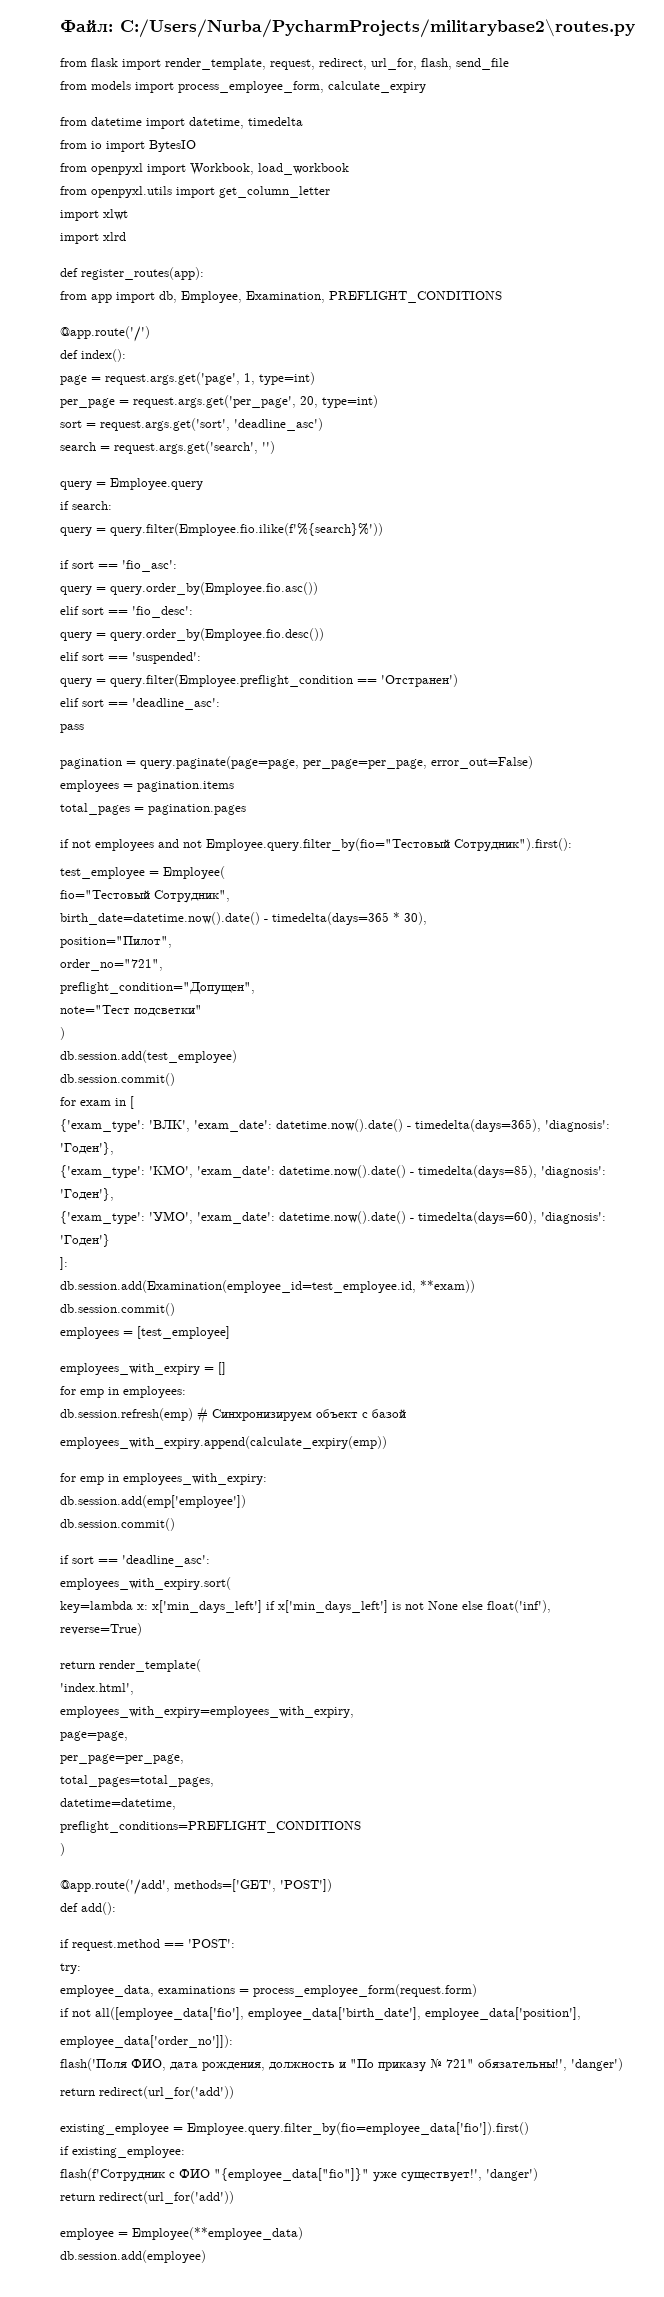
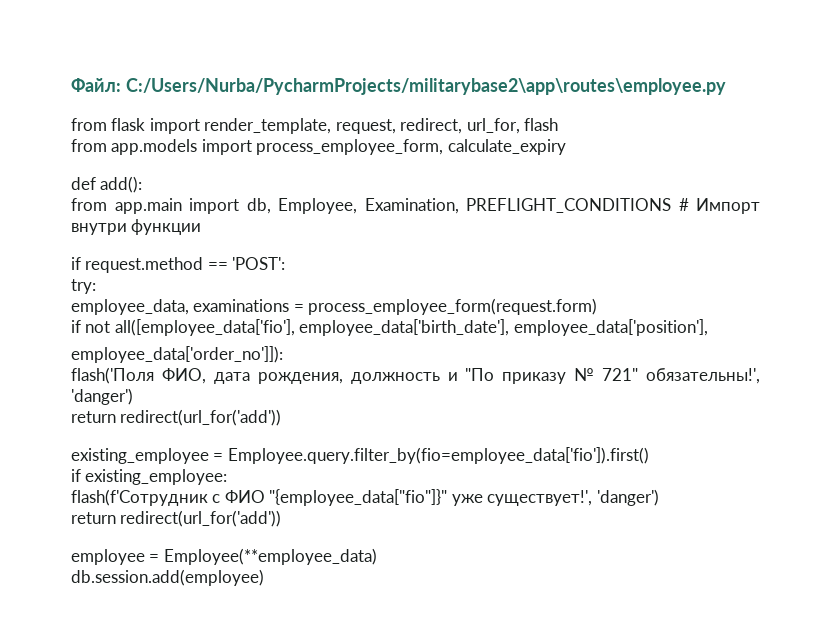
- Файл: C:/Users/Nurba/PycharmProjects/militarybase2\routes.py
+ Файл: C:/Users/Nurba/PycharmProjects/militarybase2\app\routes\employee.py
- from flask import render_template, request, redirect, url_for, flash, send_file
- from models import process_employee_form, calculate_expiry
+ from flask import render_template, request, redirect, url_for, flash
+ from app.models import process_employee_form, calculate_expiry
- from datetime import datetime, timedelta
- from io import BytesIO
- from openpyxl import Workbook, load_workbook
- from openpyxl.utils import get_column_letter
- import xlwt
- import xlrd
- def register_routes(app):
- from app import db, Employee, Examination, PREFLIGHT_CONDITIONS
- @app.route('/')
- def index():
- page = request.args.get('page', 1, type=int)
- per_page = request.args.get('per_page', 20, type=int)
- sort = request.args.get('sort', 'deadline_asc')
- search = request.args.get('search', '')
- query = Employee.query
- if search:
- query = query.filter(Employee.fio.ilike(f'%{search}%'))
- if sort == 'fio_asc':
- query = query.order_by(Employee.fio.asc())
- elif sort == 'fio_desc':
- query = query.order_by(Employee.fio.desc())
- elif sort == 'suspended':
- query = query.filter(Employee.preflight_condition == 'Отстранен')
- elif sort == 'deadline_asc':
- pass
- pagination = query.paginate(page=page, per_page=per_page, error_out=False)
- employees = pagination.items
- total_pages = pagination.pages
- if not employees and not Employee.query.filter_by(fio="Тестовый Сотрудник").first():
- test_employee = Employee(
- fio="Тестовый Сотрудник",
- birth_date=datetime.now().date() - timedelta(days=365 * 30),
- position="Пилот",
- order_no="721",
- preflight_condition="Допущен",
- note="Тест подсветки"
- )
- db.session.add(test_employee)
- db.session.commit()
- for exam in [
- {'exam_type': 'ВЛК', 'exam_date': datetime.now().date() - timedelta(days=365), 'diagnosis': 'Годен'},
- {'exam_type': 'КМО', 'exam_date': datetime.now().date() - timedelta(days=85), 'diagnosis': 'Годен'},
- {'exam_type': 'УМО', 'exam_date': datetime.now().date() - timedelta(days=60), 'diagnosis': 'Годен'}
- ]:
- db.session.add(Examination(employee_id=test_employee.id, **exam))
- db.session.commit()
- employees = [test_employee]
- employees_with_expiry = []
- for emp in employees:
- db.session.refresh(emp) # Синхронизируем объект с базой
- employees_with_expiry.append(calculate_expiry(emp))
- for emp in employees_with_expiry:
- db.session.add(emp['employee'])
- db.session.commit()
- if sort == 'deadline_asc':
- employees_with_expiry.sort(
- key=lambda x: x['min_days_left'] if x['min_days_left'] is not None else float('inf'),
- reverse=True)
- return render_template(
- 'index.html',
- employees_with_expiry=employees_with_expiry,
- page=page,
- per_page=per_page,
- total_pages=total_pages,
- datetime=datetime,
- preflight_conditions=PREFLIGHT_CONDITIONS
- )
- @app.route('/add', methods=['GET', 'POST'])
  def add():
+ from app.main import db, Employee, Examination, PREFLIGHT_CONDITIONS # Импорт внутри функции

